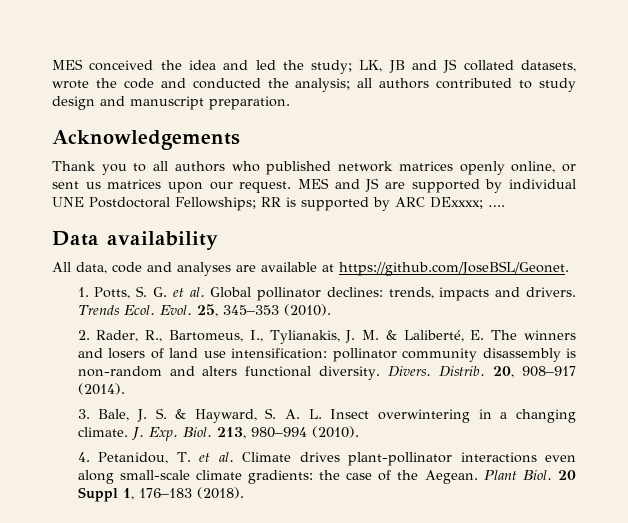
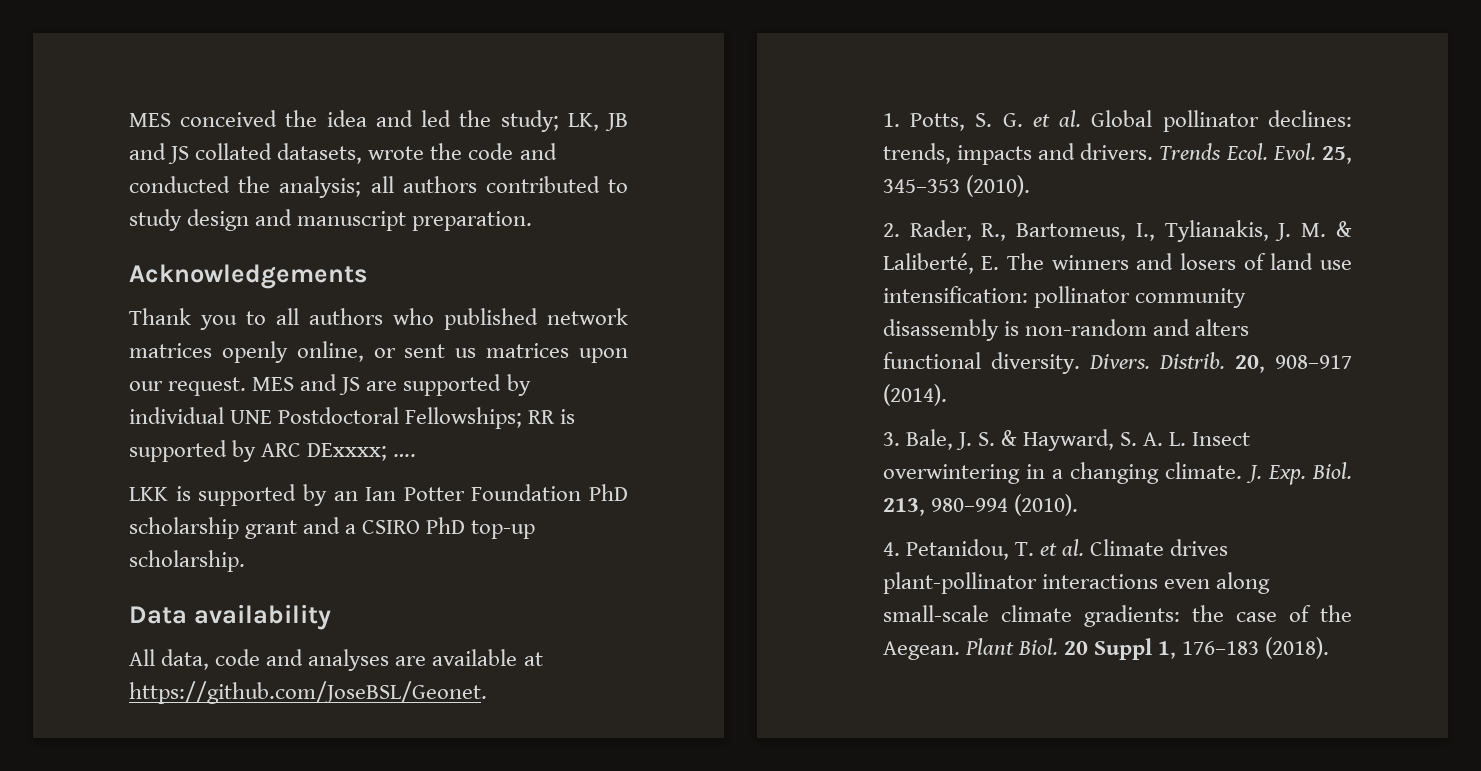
+ LKK is supported by an Ian Potter Foundation PhD scholarship grant and a CSIRO PhD top-up scholarship.

